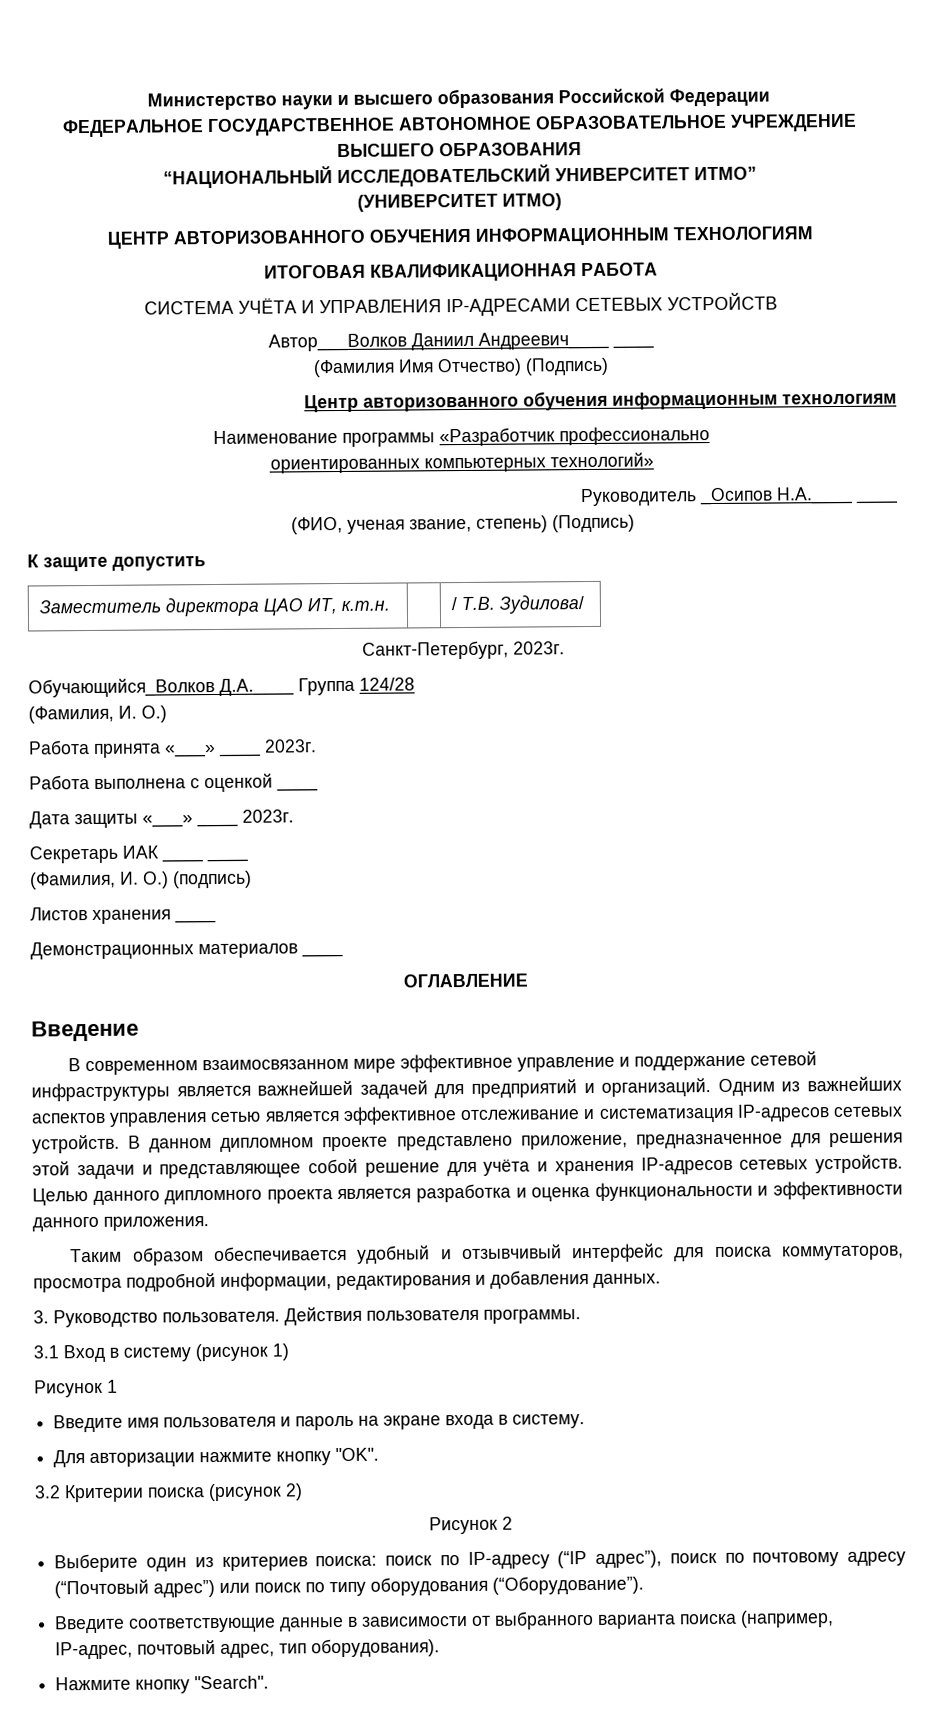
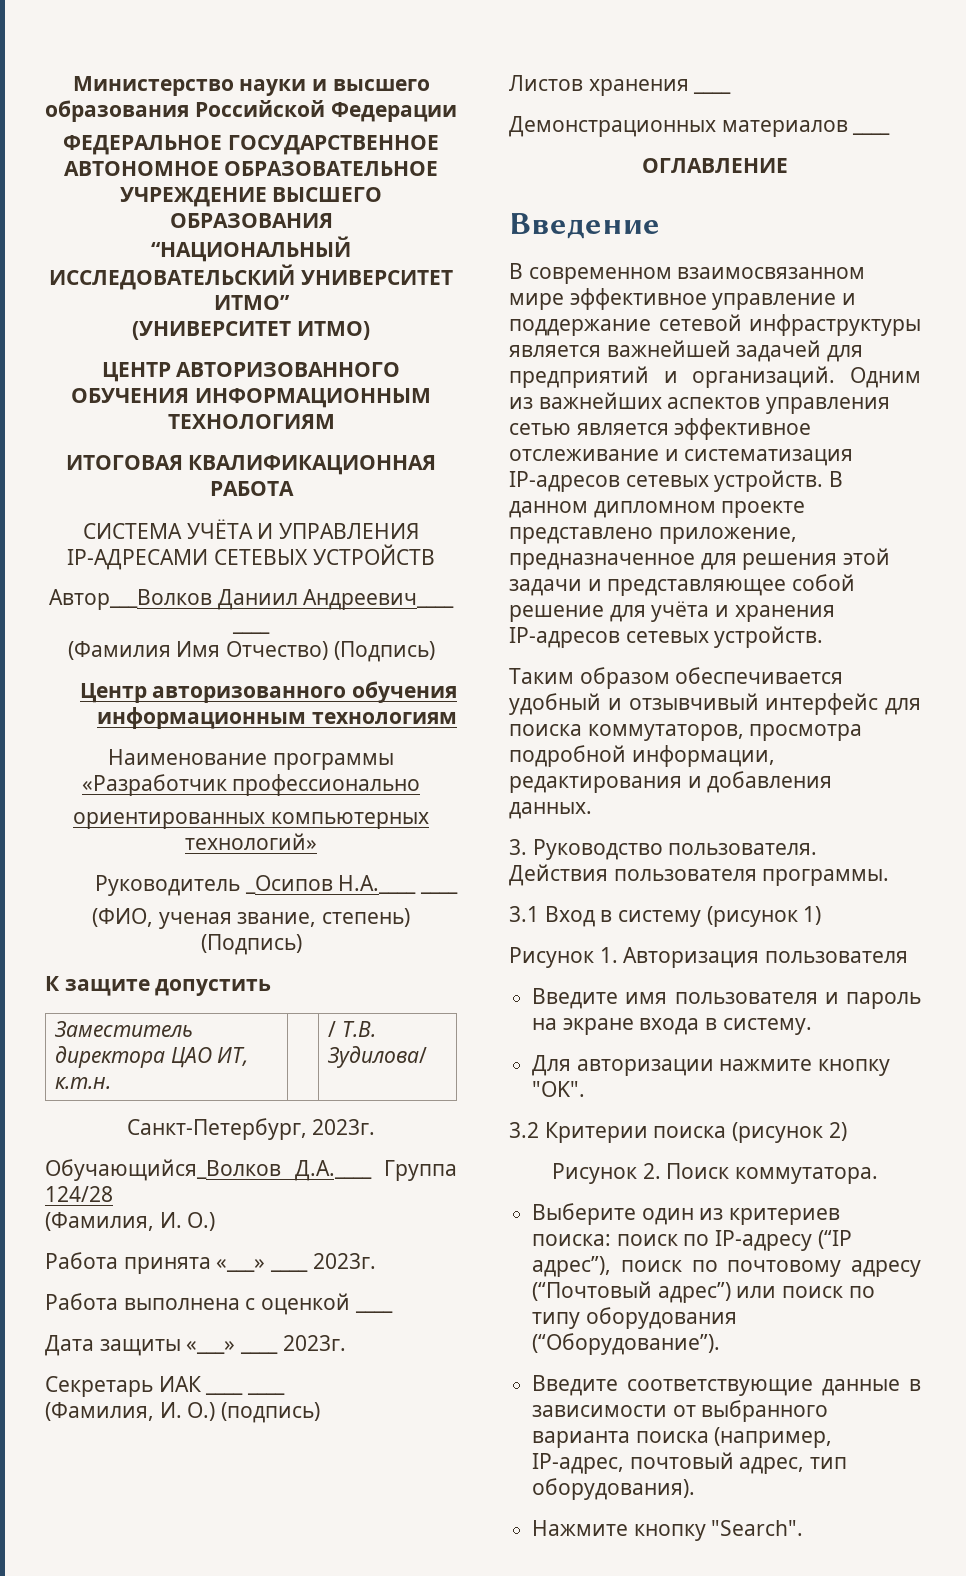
- Целью данного дипломного проекта является разработка и оценка функциональности и эффективности данного приложения.
- Рисунок 1
+ Рисунок 1. Авторизация пользователя
- Рисунок 2
+ Рисунок 2. Поиск коммутатора.

